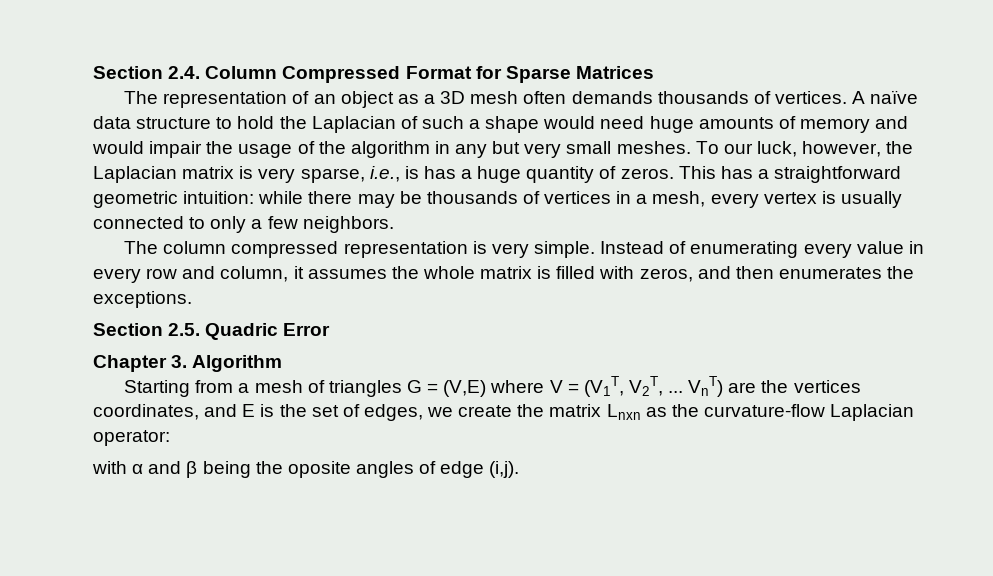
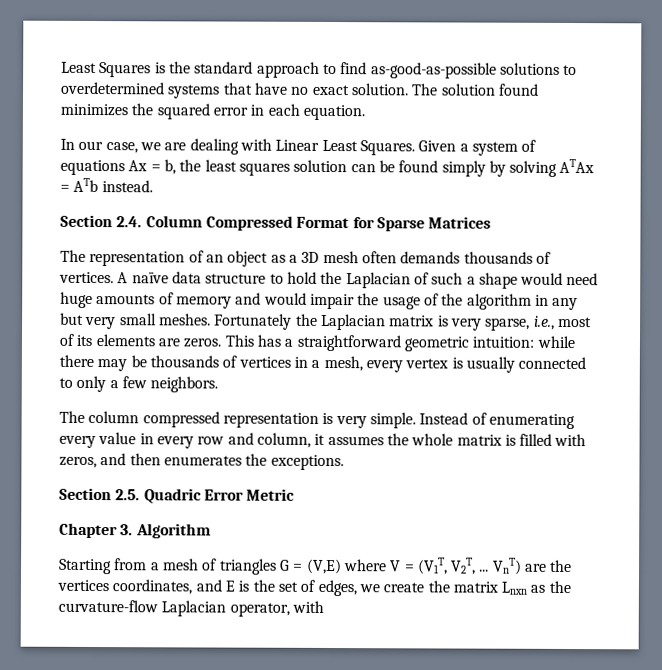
+ Least Squares is the standard approach to find as-good-as-possible solutions to overdetermined systems that have no exact solution. The solution found minimizes the squared error in each equation.
+ In our case, we are dealing with Linear Least Squares. Given a system of equations Ax = b, the least squares solution can be found simply by solving ATAx = ATb instead.
- To our luck, however, the Laplacian matrix is very sparse, i.e., is has a huge quantity of zeros.
+ Fortunately the Laplacian matrix is very sparse, i.e., most of its elements are zeros.
- Section 2.5. Quadric Error
+ Section 2.5. Quadric Error Metric
- VnT) are the vertices coordinates, and E is the set of edges, we create the matrix Lnxn as the curvature-flow Laplacian operator:
- with α and β being the oposite angles of edge (i,j).
+ VnT) are the vertices coordinates, and E is the set of edges, we create the matrix Lnxn as the curvature-flow Laplacian operator, with

